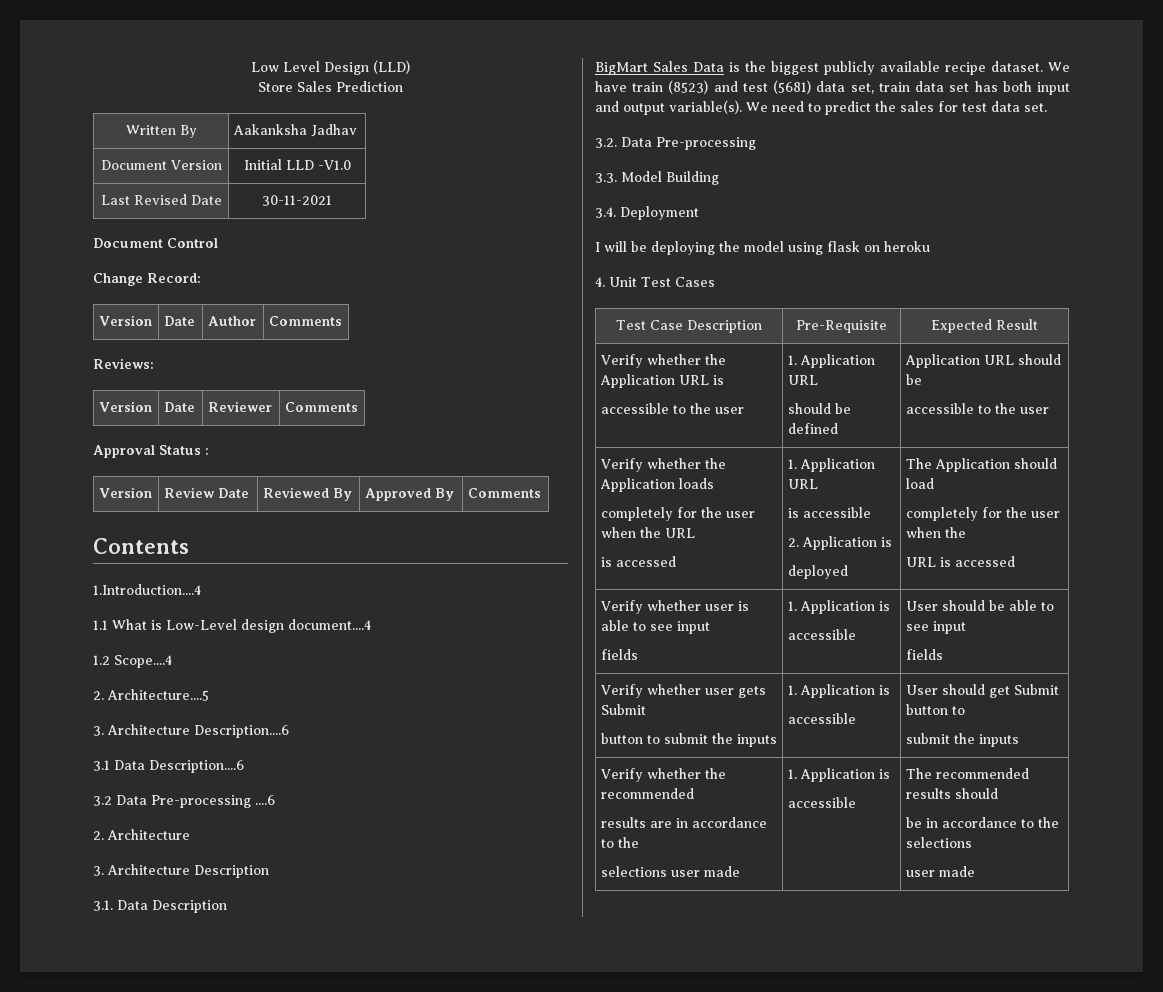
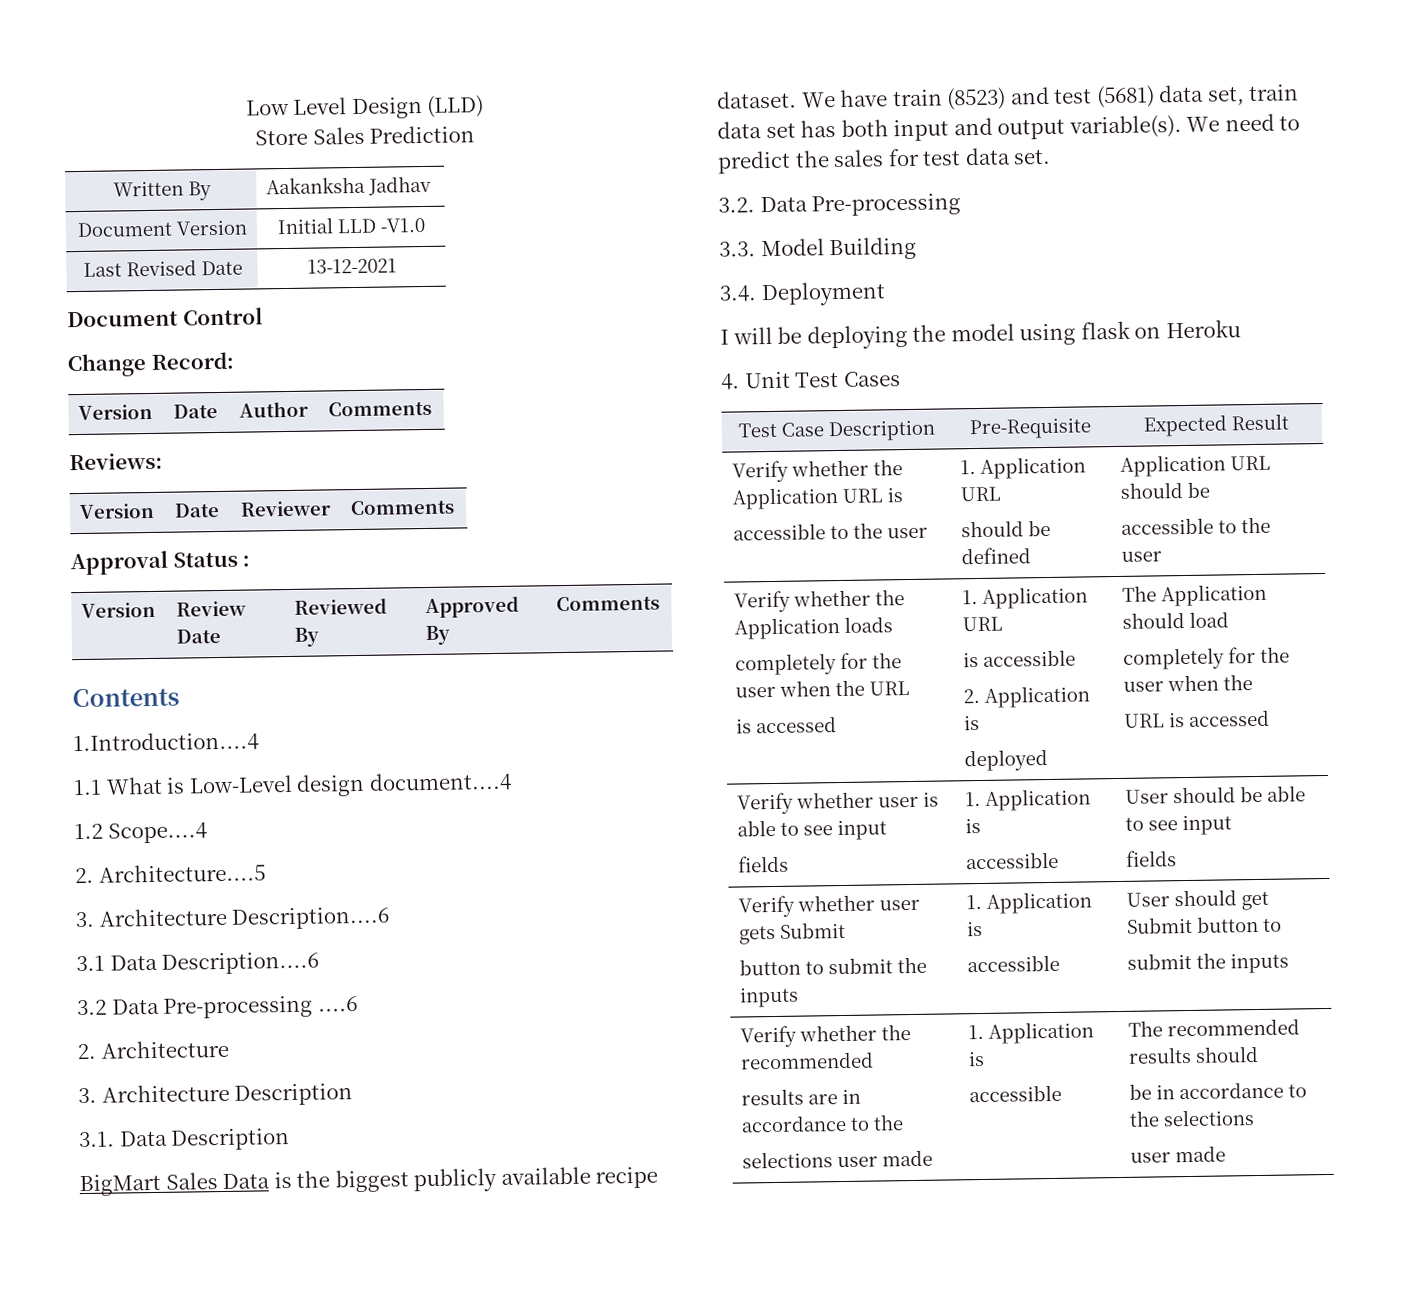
- Last Revised Date | 30-11-2021
+ Last Revised Date | 13-12-2021
- I will be deploying the model using flask on heroku
+ I will be deploying the model using flask on Heroku

